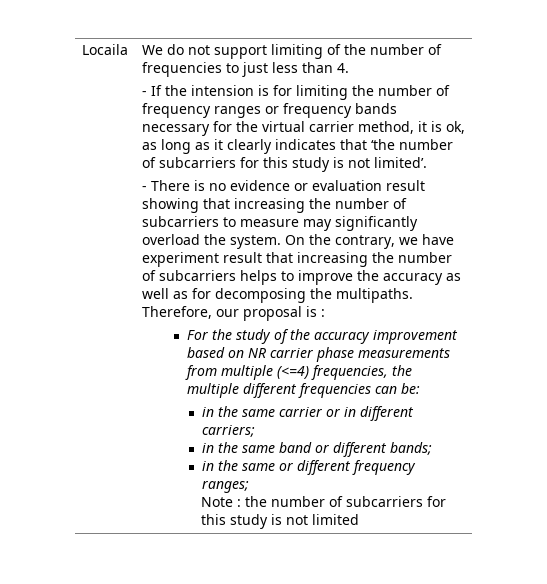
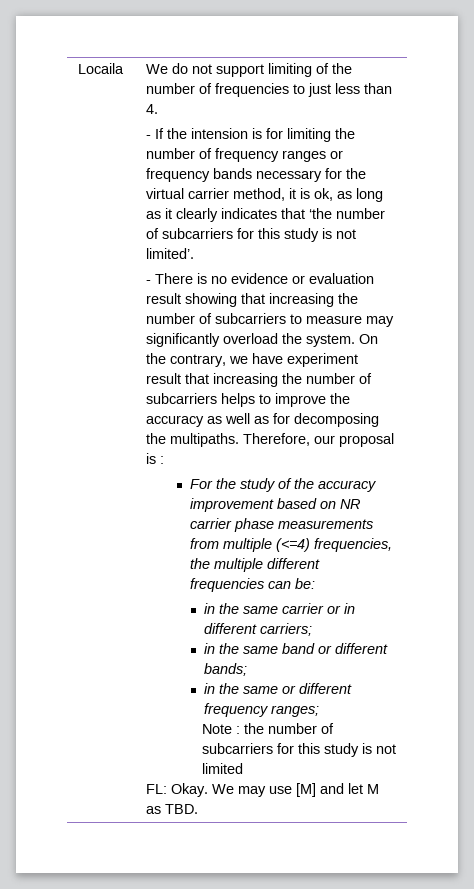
+ FL: Okay. We may use [M] and let M as TBD.

